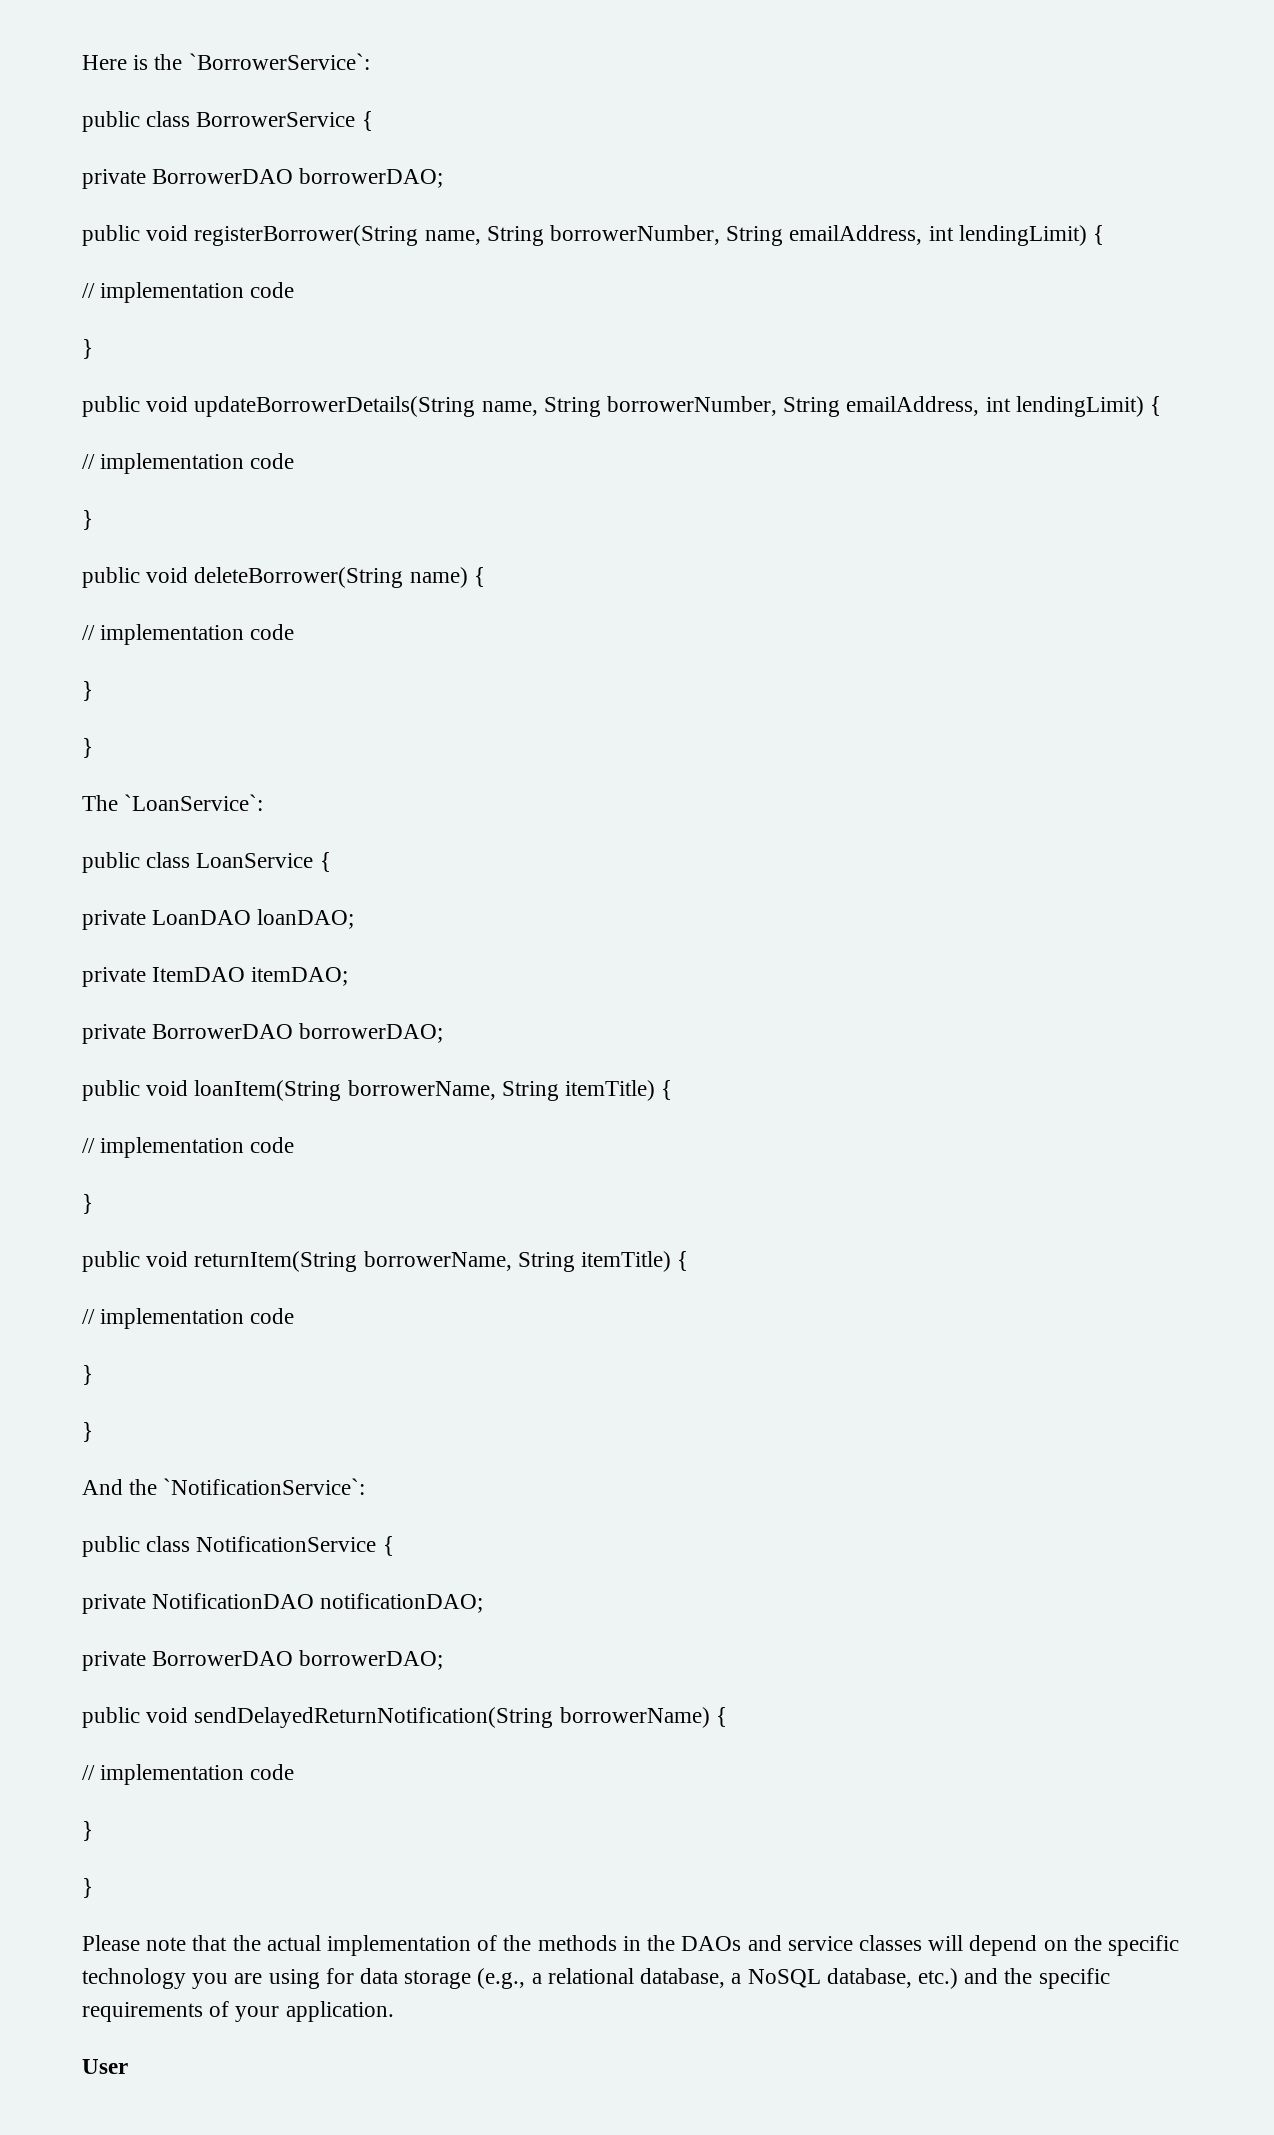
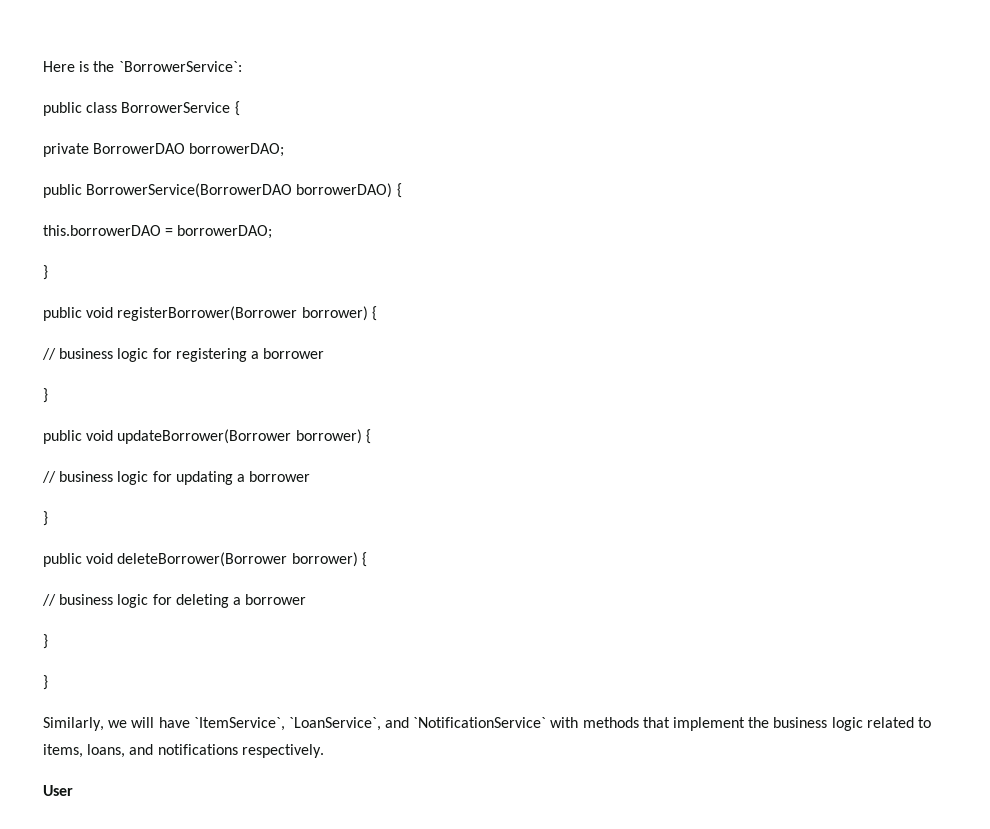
- public void registerBorrower(String name, String borrowerNumber, String emailAddress, int lendingLimit) {
- // implementation code
+ public BorrowerService(BorrowerDAO borrowerDAO) {
+ this.borrowerDAO = borrowerDAO;
  }
- public void updateBorrowerDetails(String name, String borrowerNumber, String emailAddress, int lendingLimit) {
- // implementation code
+ public void registerBorrower(Borrower borrower) {
+ // business logic for registering a borrower
  }
- public void deleteBorrower(String name) {
- // implementation code
+ public void updateBorrower(Borrower borrower) {
+ // business logic for updating a borrower
+ }
+ public void deleteBorrower(Borrower borrower) {
+ // business logic for deleting a borrower
  }
  }
- The `LoanService`:
- public class LoanService {
- private LoanDAO loanDAO;
- private ItemDAO itemDAO;
- private BorrowerDAO borrowerDAO;
- public void loanItem(String borrowerName, String itemTitle) {
- // implementation code
- }
- public void returnItem(String borrowerName, String itemTitle) {
- // implementation code
- }
- }
- And the `NotificationService`:
- public class NotificationService {
- private NotificationDAO notificationDAO;
- private BorrowerDAO borrowerDAO;
- public void sendDelayedReturnNotification(String borrowerName) {
- // implementation code
- }
- }
- Please note that the actual implementation of the methods in the DAOs and service classes will depend on the specific technology you are using for data storage (e.g., a relational database, a NoSQL database, etc.) and the specific requirements of your application.
+ Similarly, we will have `ItemService`, `LoanService`, and `NotificationService` with methods that implement the business logic related to items, loans, and notifications respectively.

